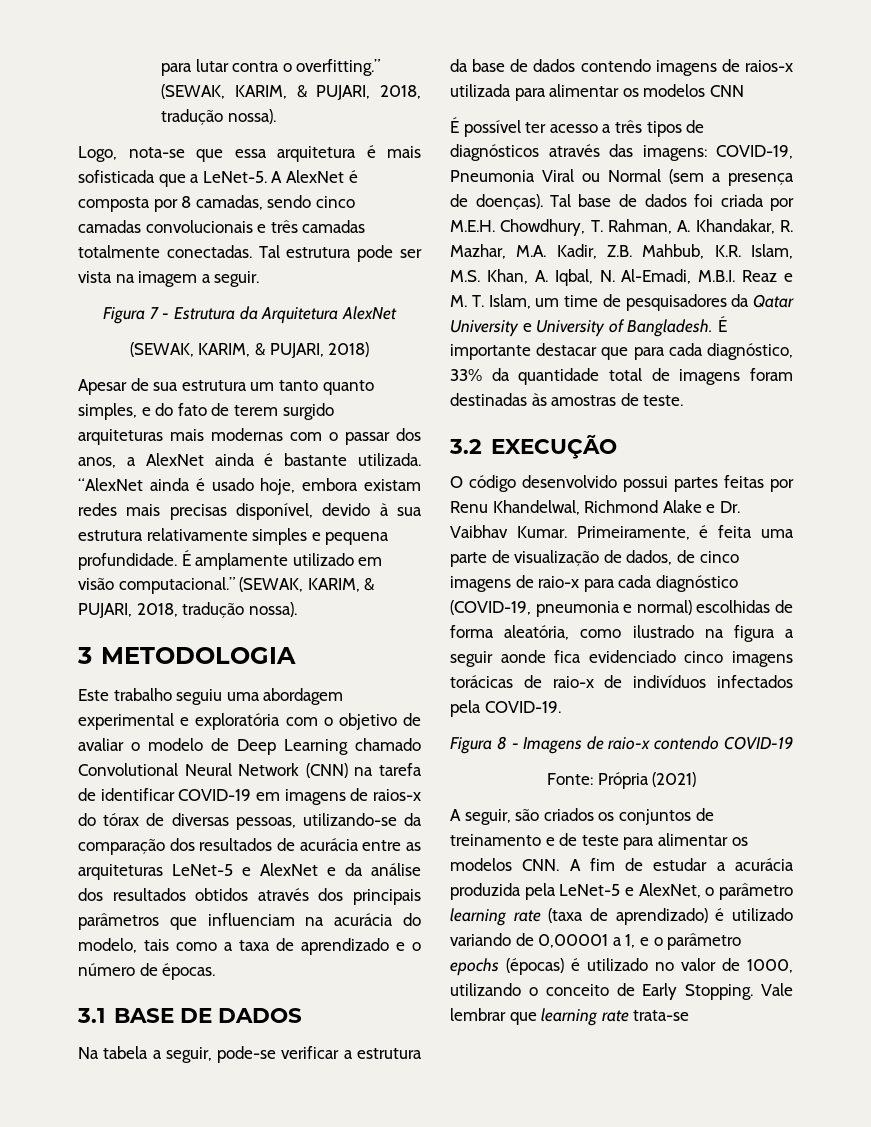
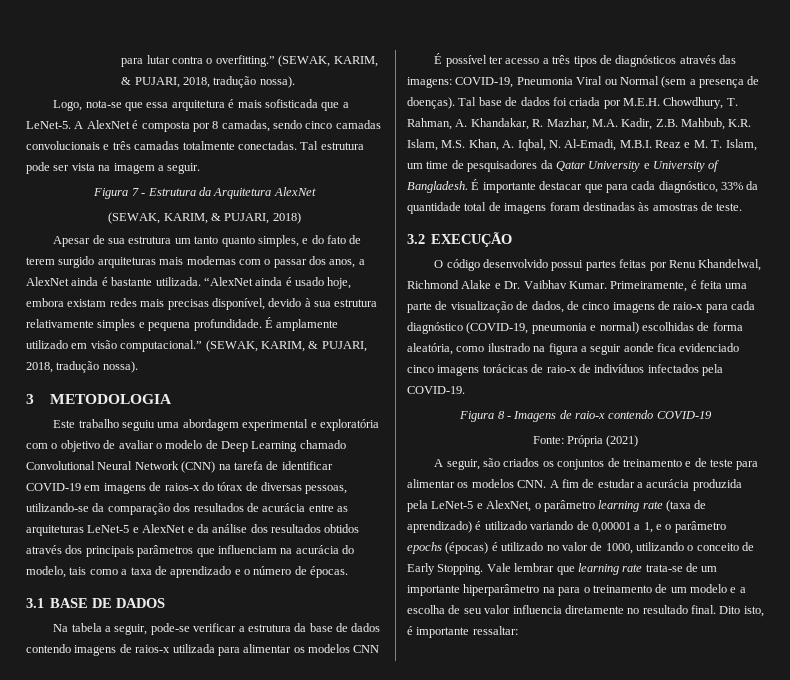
- Vale lembrar que learning rate trata-se
+ Vale lembrar que learning rate trata-se de um importante hiperparâmetro na para o treinamento de um modelo e a escolha de seu valor influencia diretamente no resultado final. Dito isto, é importante ressaltar:

